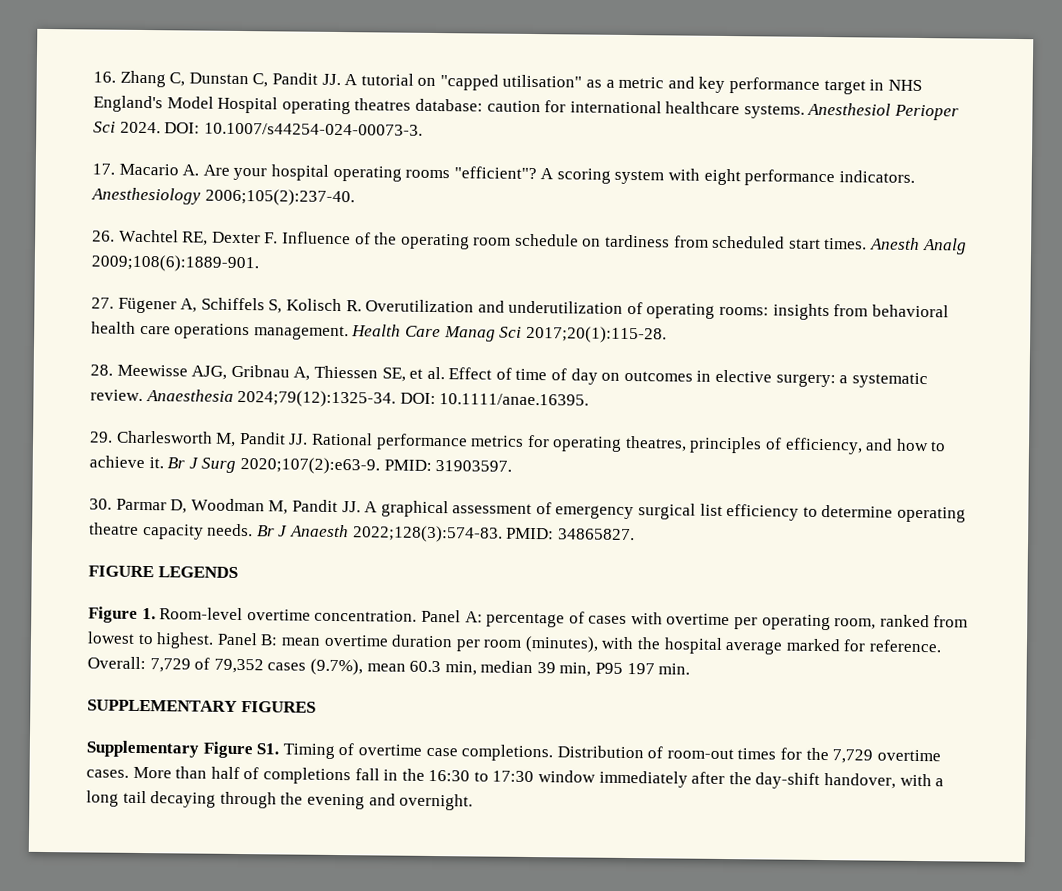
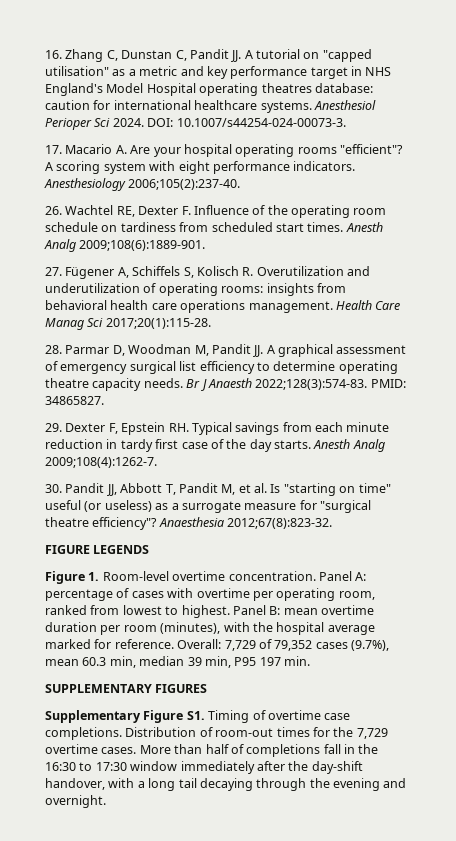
- 28. Meewisse AJG, Gribnau A, Thiessen SE, et al. Effect of time of day on outcomes in elective surgery: a systematic review. Anaesthesia 2024;79(12):1325-34. DOI: 10.1111/anae.16395.
- 29. Charlesworth M, Pandit JJ. Rational performance metrics for operating theatres, principles of efficiency, and how to achieve it. Br J Surg 2020;107(2):e63-9. PMID: 31903597.
- 30. Parmar D, Woodman M, Pandit JJ. A graphical assessment of emergency surgical list efficiency to determine operating theatre capacity needs.
+ 28. Parmar D, Woodman M, Pandit JJ. A graphical assessment of emergency surgical list efficiency to determine operating theatre capacity needs.
+ 29. Dexter F, Epstein RH. Typical savings from each minute reduction in tardy first case of the day starts. Anesth Analg 2009;108(4):1262-7.
+ 30. Pandit JJ, Abbott T, Pandit M, et al. Is "starting on time" useful (or useless) as a surrogate measure for "surgical theatre efficiency"? Anaesthesia 2012;67(8):823-32.

